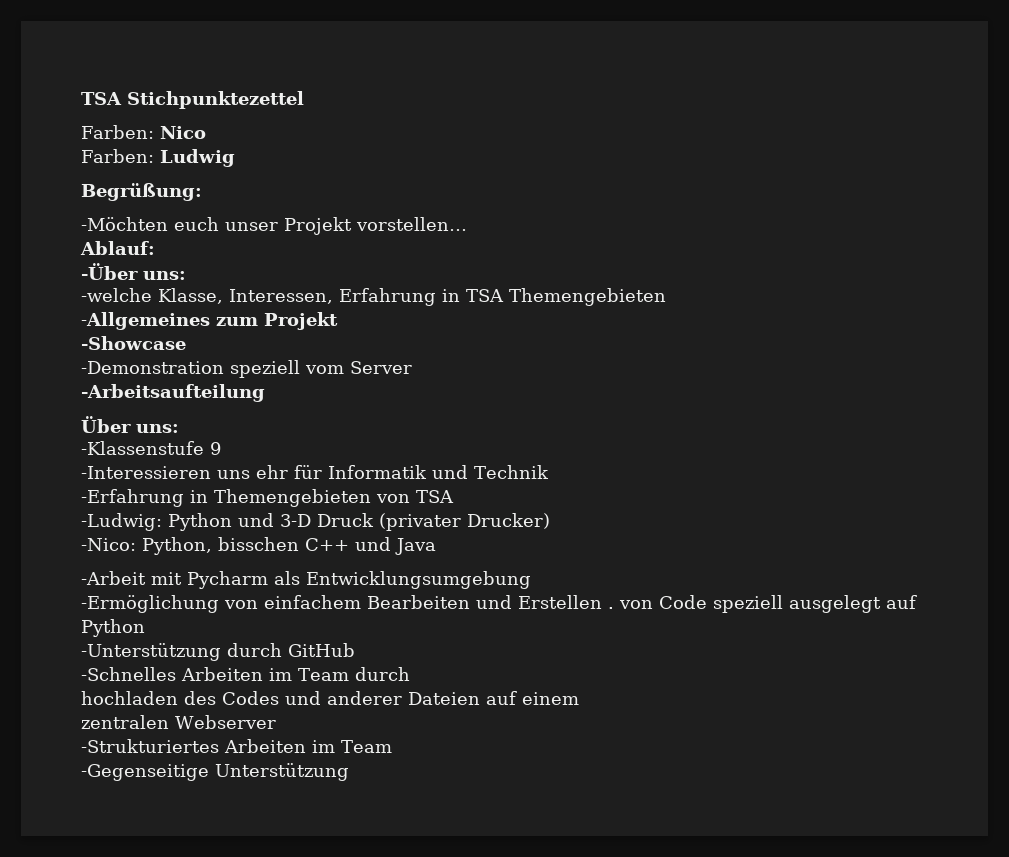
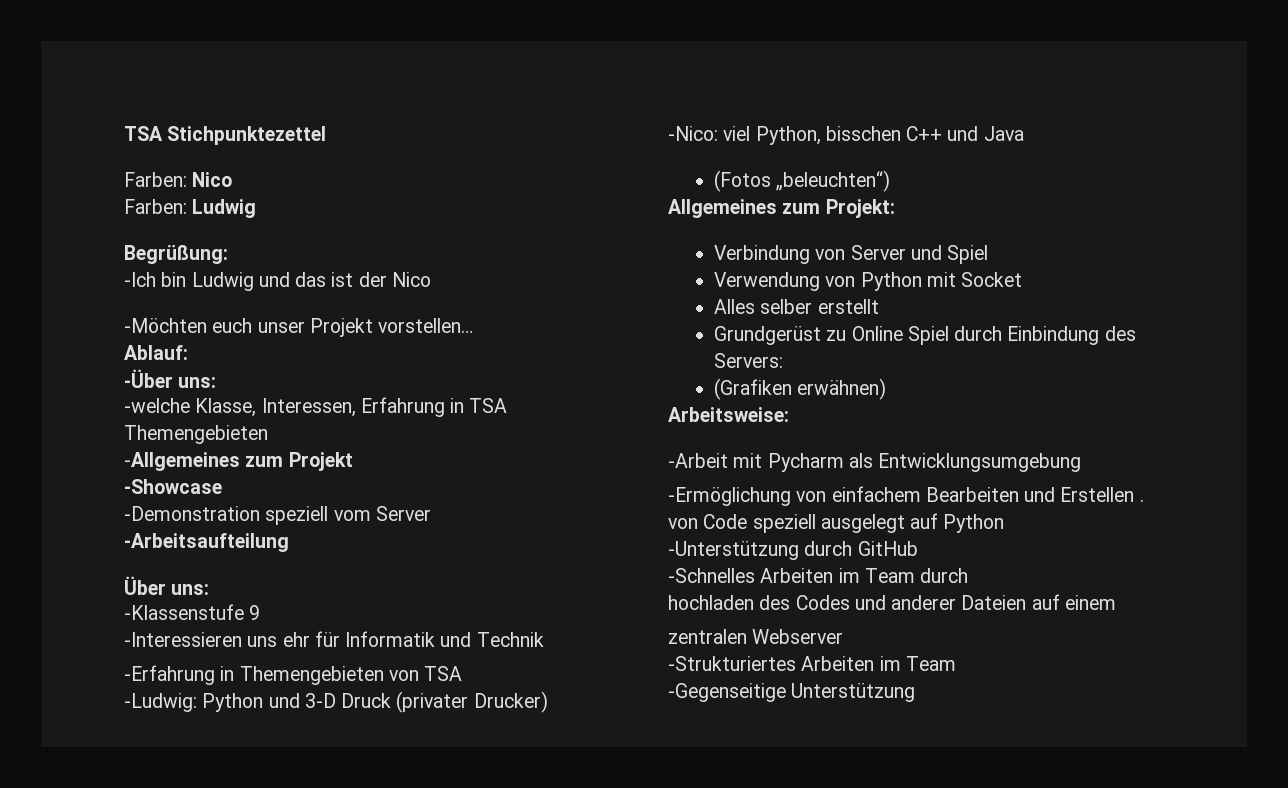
+ -Ich bin Ludwig und das ist der Nico
- -Nico: Python, bisschen C++ und Java
+ -Nico: viel Python, bisschen C++ und Java
+ (Fotos „beleuchten“)
+ Allgemeines zum Projekt:
+ Verbindung von Server und Spiel
+ Verwendung von Python mit Socket
+ Alles selber erstellt
+ Grundgerüst zu Online Spiel durch Einbindung des Servers:
+ (Grafiken erwähnen)
+ Arbeitsweise:

